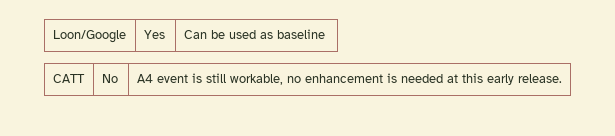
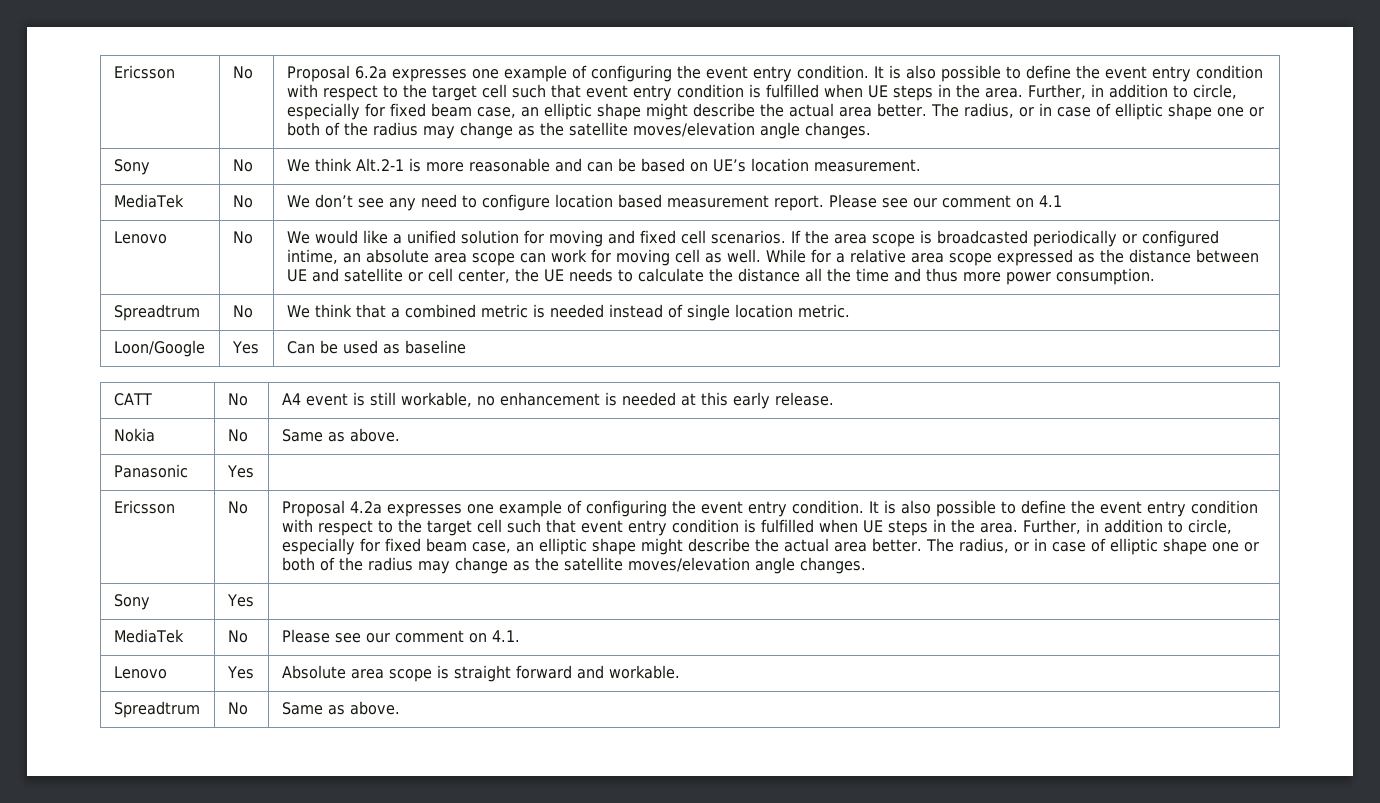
+ Ericsson | No | Proposal 6.2a expresses one example of configuring the event entry condition. It is also possible to define the event entry condition with respect to the target cell such that event entry condition is fulfilled when UE steps in the area. Further, in addition to circle, especially for fixed beam case, an elliptic shape might describe the actual area better. The radius, or in case of elliptic shape one or both of the radius may change as the satellite moves/elevation angle changes.
+ Sony | No | We think Alt.2-1 is more reasonable and can be based on UE’s location measurement.
+ MediaTek | No | We don’t see any need to configure location based measurement report. Please see our comment on 4.1
+ Lenovo | No | We would like a unified solution for moving and fixed cell scenarios. If the area scope is broadcasted periodically or configured intime, an absolute area scope can work for moving cell as well. While for a relative area scope expressed as the distance between UE and satellite or cell center, the UE needs to calculate the distance all the time and thus more power consumption.
+ Spreadtrum | No | We think that a combined metric is needed instead of single location metric.
+ Nokia | No | Same as above.
+ Panasonic | Yes |
+ Ericsson | No | Proposal 4.2a expresses one example of configuring the event entry condition. It is also possible to define the event entry condition with respect to the target cell such that event entry condition is fulfilled when UE steps in the area. Further, in addition to circle, especially for fixed beam case, an elliptic shape might describe the actual area better. The radius, or in case of elliptic shape one or both of the radius may change as the satellite moves/elevation angle changes.
+ Sony | Yes |
+ MediaTek | No | Please see our comment on 4.1.
+ Lenovo | Yes | Absolute area scope is straight forward and workable.
+ Spreadtrum | No | Same as above.

